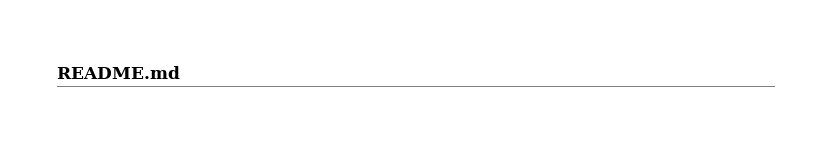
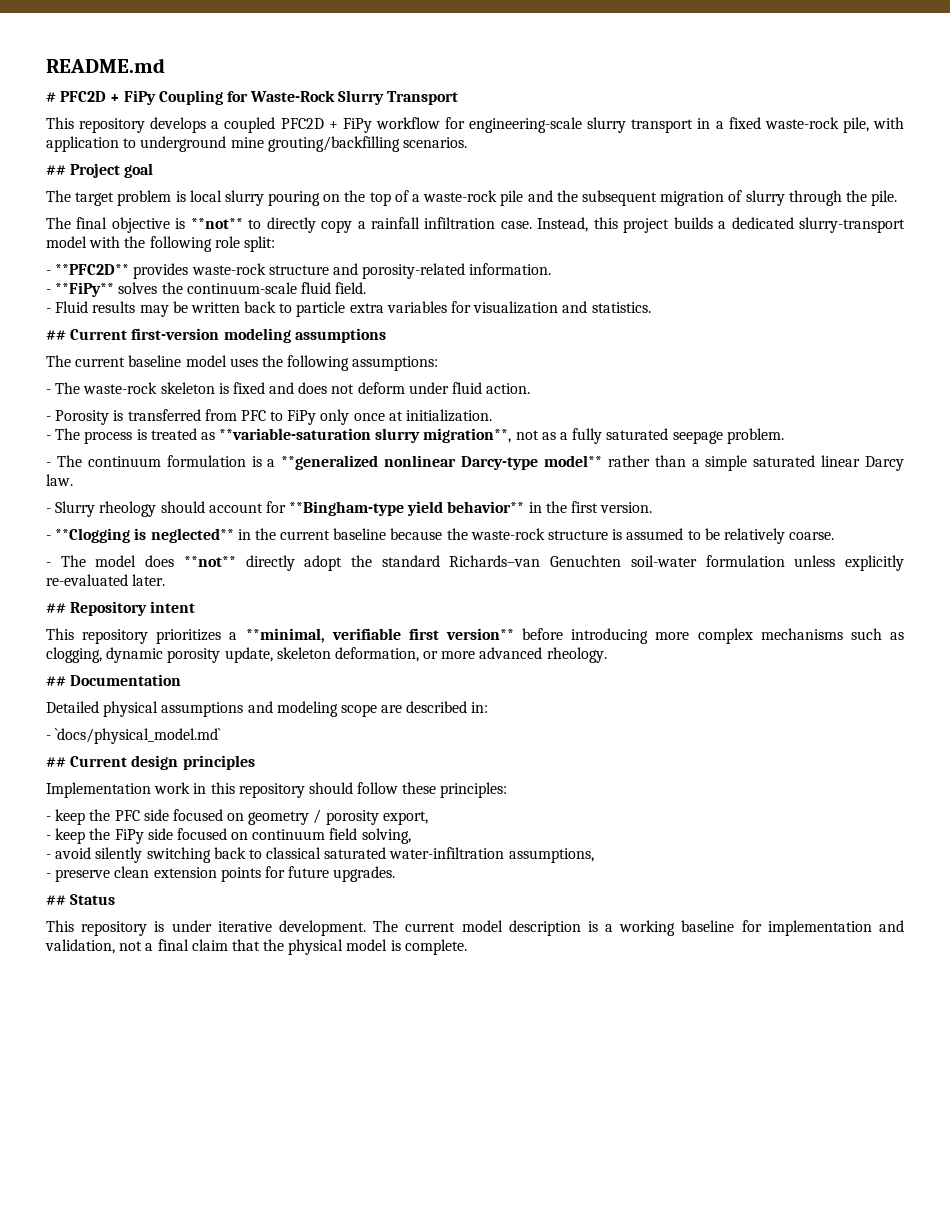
+ # PFC2D + FiPy Coupling for Waste-Rock Slurry Transport
+ This repository develops a coupled PFC2D + FiPy workflow for engineering-scale slurry transport in a fixed waste-rock pile, with application to underground mine grouting/backfilling scenarios.
+ ## Project goal
+ The target problem is local slurry pouring on the top of a waste-rock pile and the subsequent migration of slurry through the pile.
+ The final objective is **not** to directly copy a rainfall infiltration case. Instead, this project builds a dedicated slurry-transport model with the following role split:
+ - **PFC2D** provides waste-rock structure and porosity-related information.
+ - **FiPy** solves the continuum-scale fluid field.
+ - Fluid results may be written back to particle extra variables for visualization and statistics.
+ ## Current first-version modeling assumptions
+ The current baseline model uses the following assumptions:
+ - The waste-rock skeleton is fixed and does not deform under fluid action.
+ - Porosity is transferred from PFC to FiPy only once at initialization.
+ - The process is treated as **variable-saturation slurry migration**, not as a fully saturated seepage problem.
+ - The continuum formulation is a **generalized nonlinear Darcy-type model** rather than a simple saturated linear Darcy law.
+ - Slurry rheology should account for **Bingham-type yield behavior** in the first version.
+ - **Clogging is neglected** in the current baseline because the waste-rock structure is assumed to be relatively coarse.
+ - The model does **not** directly adopt the standard Richards–van Genuchten soil-water formulation unless explicitly re-evaluated later.
+ ## Repository intent
+ This repository prioritizes a **minimal, verifiable first version** before introducing more complex mechanisms such as clogging, dynamic porosity update, skeleton deformation, or more advanced rheology.
+ ## Documentation
+ Detailed physical assumptions and modeling scope are described in:
+ - `docs/physical_model.md`
+ ## Current design principles
+ Implementation work in this repository should follow these principles:
+ - keep the PFC side focused on geometry / porosity export,
+ - keep the FiPy side focused on continuum field solving,
+ - avoid silently switching back to classical saturated water-infiltration assumptions,
+ - preserve clean extension points for future upgrades.
+ ## Status
+ This repository is under iterative development. The current model description is a working baseline for implementation and validation, not a final claim that the physical model is complete.

